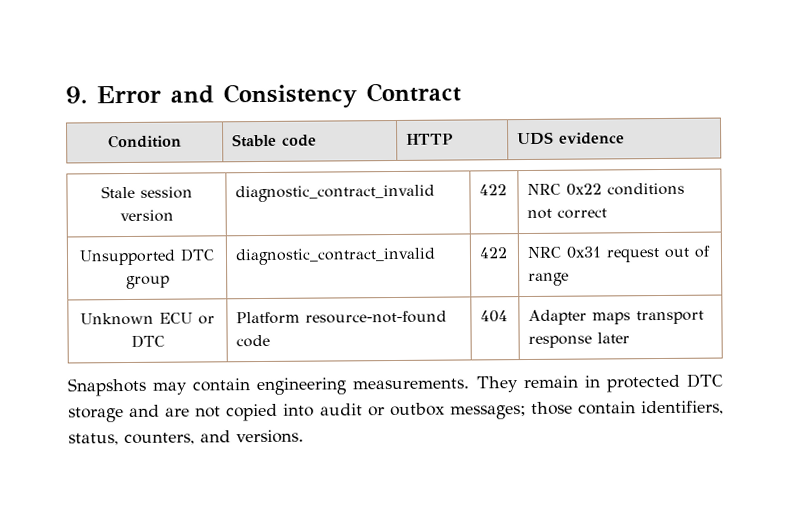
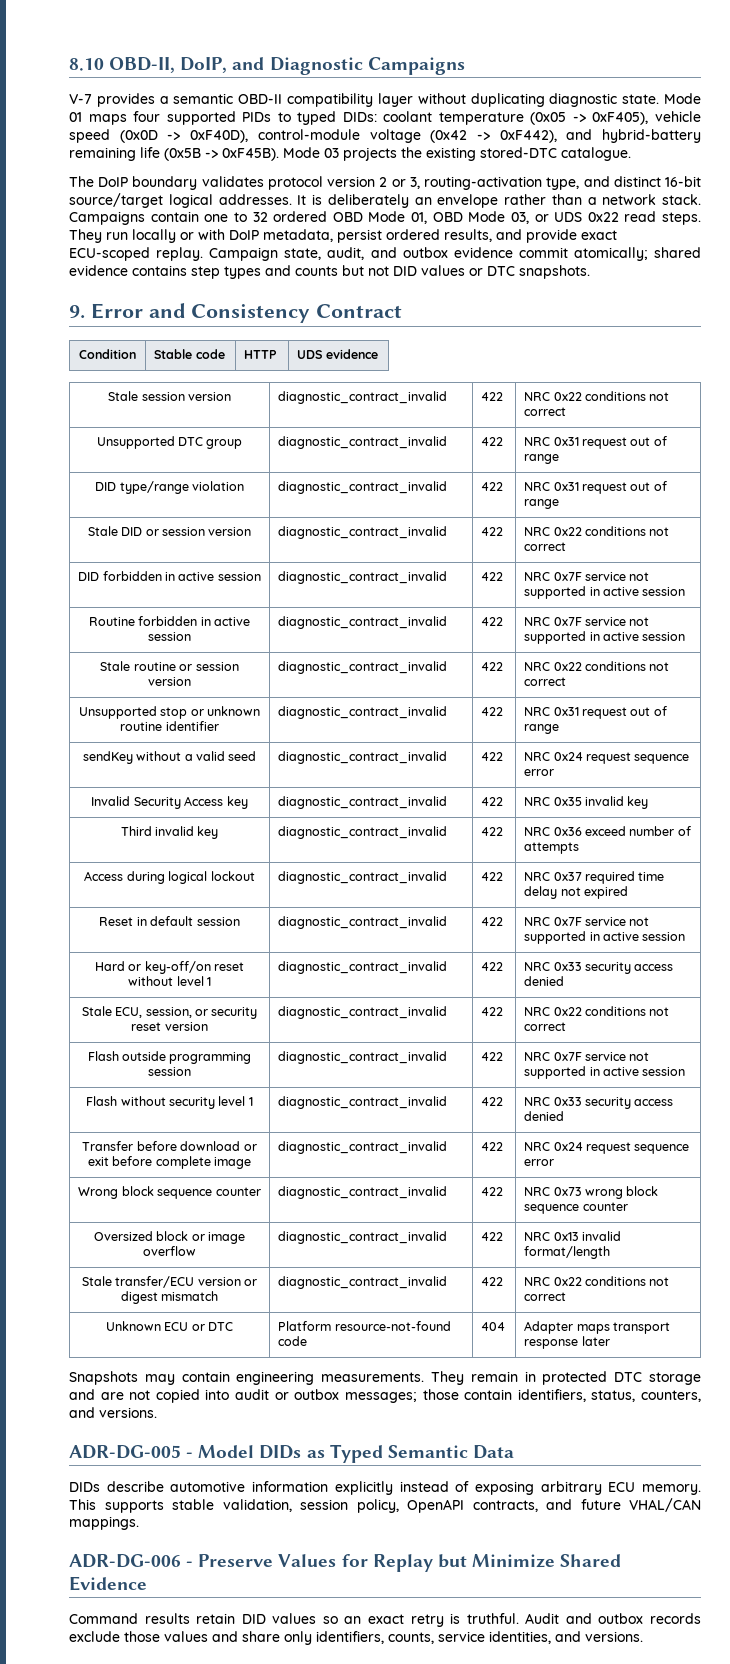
+ 8.10 OBD-II, DoIP, and Diagnostic Campaigns
+ V-7 provides a semantic OBD-II compatibility layer without duplicating diagnostic state. Mode 01 maps four supported PIDs to typed DIDs: coolant temperature (0x05 -> 0xF405), vehicle speed (0x0D -> 0xF40D), control-module voltage (0x42 -> 0xF442), and hybrid-battery remaining life (0x5B -> 0xF45B). Mode 03 projects the existing stored-DTC catalogue.
+ The DoIP boundary validates protocol version 2 or 3, routing-activation type, and distinct 16-bit source/target logical addresses. It is deliberately an envelope rather than a network stack. Campaigns contain one to 32 ordered OBD Mode 01, OBD Mode 03, or UDS 0x22 read steps. They run locally or with DoIP metadata, persist ordered results, and provide exact ECU-scoped replay. Campaign state, audit, and outbox evidence commit atomically; shared evidence contains step types and counts but not DID values or DTC snapshots.
+ DID type/range violation | diagnostic_contract_invalid | 422 | NRC 0x31 request out of range
+ Stale DID or session version | diagnostic_contract_invalid | 422 | NRC 0x22 conditions not correct
+ DID forbidden in active session | diagnostic_contract_invalid | 422 | NRC 0x7F service not supported in active session
+ Routine forbidden in active session | diagnostic_contract_invalid | 422 | NRC 0x7F service not supported in active session
+ Stale routine or session version | diagnostic_contract_invalid | 422 | NRC 0x22 conditions not correct
+ Unsupported stop or unknown routine identifier | diagnostic_contract_invalid | 422 | NRC 0x31 request out of range
+ sendKey without a valid seed | diagnostic_contract_invalid | 422 | NRC 0x24 request sequence error
+ Invalid Security Access key | diagnostic_contract_invalid | 422 | NRC 0x35 invalid key
+ Third invalid key | diagnostic_contract_invalid | 422 | NRC 0x36 exceed number of attempts
+ Access during logical lockout | diagnostic_contract_invalid | 422 | NRC 0x37 required time delay not expired
+ Reset in default session | diagnostic_contract_invalid | 422 | NRC 0x7F service not supported in active session
+ Hard or key-off/on reset without level 1 | diagnostic_contract_invalid | 422 | NRC 0x33 security access denied
+ Stale ECU, session, or security reset version | diagnostic_contract_invalid | 422 | NRC 0x22 conditions not correct
+ Flash outside programming session | diagnostic_contract_invalid | 422 | NRC 0x7F service not supported in active session
+ Flash without security level 1 | diagnostic_contract_invalid | 422 | NRC 0x33 security access denied
+ Transfer before download or exit before complete image | diagnostic_contract_invalid | 422 | NRC 0x24 request sequence error
+ Wrong block sequence counter | diagnostic_contract_invalid | 422 | NRC 0x73 wrong block sequence counter
+ Oversized block or image overflow | diagnostic_contract_invalid | 422 | NRC 0x13 invalid format/length
+ Stale transfer/ECU version or digest mismatch | diagnostic_contract_invalid | 422 | NRC 0x22 conditions not correct
+ ADR-DG-005 - Model DIDs as Typed Semantic Data
+ DIDs describe automotive information explicitly instead of exposing arbitrary ECU memory. This supports stable validation, session policy, OpenAPI contracts, and future VHAL/CAN mappings.
+ ADR-DG-006 - Preserve Values for Replay but Minimize Shared Evidence
+ Command results retain DID values so an exact retry is truthful. Audit and outbox records exclude those values and share only identifiers, counts, service identities, and versions.

